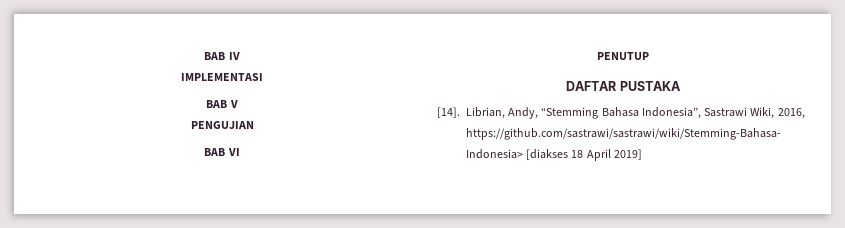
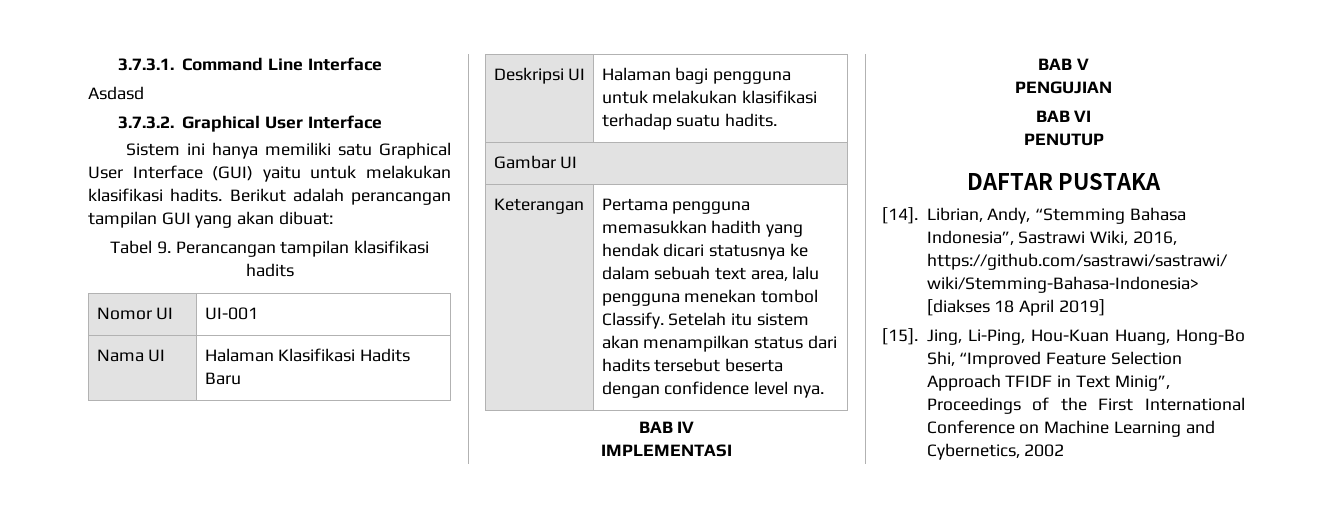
+ 3.7.3.1. Command Line Interface
+ Asdasd
+ 3.7.3.2. Graphical User Interface
+ Sistem ini hanya memiliki satu Graphical User Interface (GUI) yaitu untuk melakukan klasifikasi hadits. Berikut adalah perancangan tampilan GUI yang akan dibuat:
+ Tabel 9. Perancangan tampilan klasifikasi hadits
+ Nomor UI | UI-001
+ Nama UI | Halaman Klasifikasi Hadits Baru
+ Deskripsi UI | Halaman bagi pengguna untuk melakukan klasifikasi terhadap suatu hadits.
+ Gambar UI
+ Keterangan | Pertama pengguna memasukkan hadith yang hendak dicari statusnya ke dalam sebuah text area, lalu pengguna menekan tombol Classify. Setelah itu sistem akan menampilkan status dari hadits tersebut beserta dengan confidence level nya.
+ [15]. Jing, Li-Ping, Hou-Kuan Huang, Hong-Bo Shi, “Improved Feature Selection Approach TFIDF in Text Minig”, Proceedings of the First International Conference on Machine Learning and Cybernetics, 2002

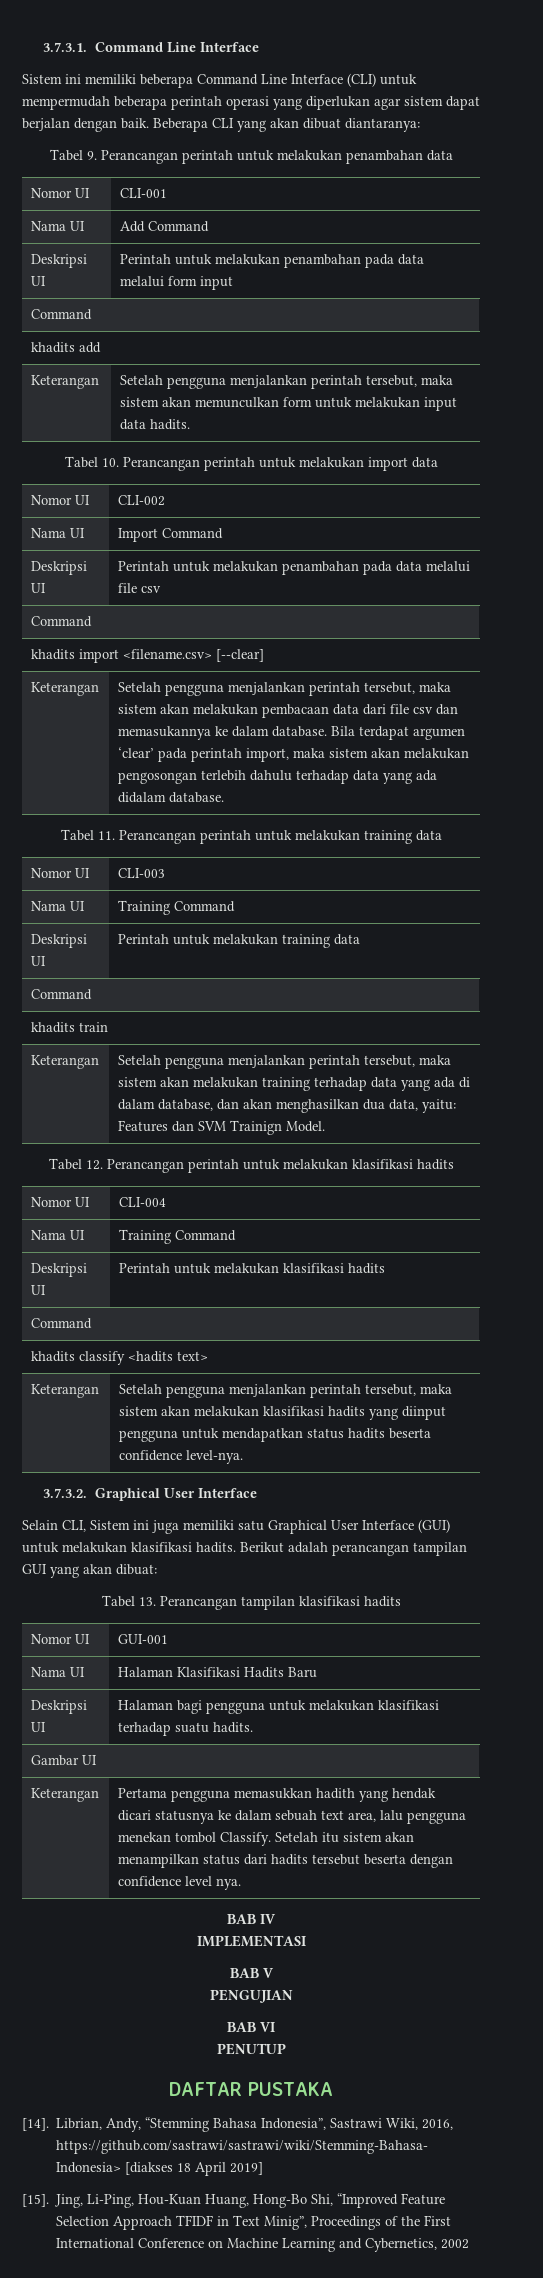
- Asdasd
+ Sistem ini memiliki beberapa Command Line Interface (CLI) untuk mempermudah beberapa perintah operasi yang diperlukan agar sistem dapat berjalan dengan baik. Beberapa CLI yang akan dibuat diantaranya:
+ Tabel 9. Perancangan perintah untuk melakukan penambahan data
+ Nomor UI | CLI-001
+ Nama UI | Add Command
+ Deskripsi UI | Perintah untuk melakukan penambahan pada data melalui form input
+ Command
+ khadits add
+ Keterangan | Setelah pengguna menjalankan perintah tersebut, maka sistem akan memunculkan form untuk melakukan input data hadits.
+ Tabel 10. Perancangan perintah untuk melakukan import data
+ Nomor UI | CLI-002
+ Nama UI | Import Command
+ Deskripsi UI | Perintah untuk melakukan penambahan pada data melalui file csv
+ Command
+ khadits import <filename.csv> [--clear]
+ Keterangan | Setelah pengguna menjalankan perintah tersebut, maka sistem akan melakukan pembacaan data dari file csv dan memasukannya ke dalam database. Bila terdapat argumen ‘clear’ pada perintah import, maka sistem akan melakukan pengosongan terlebih dahulu terhadap data yang ada didalam database.
+ Tabel 11. Perancangan perintah untuk melakukan training data
+ Nomor UI | CLI-003
+ Nama UI | Training Command
+ Deskripsi UI | Perintah untuk melakukan training data
+ Command
+ khadits train
+ Keterangan | Setelah pengguna menjalankan perintah tersebut, maka sistem akan melakukan training terhadap data yang ada di dalam database, dan akan menghasilkan dua data, yaitu: Features dan SVM Trainign Model.
+ Tabel 12. Perancangan perintah untuk melakukan klasifikasi hadits
+ Nomor UI | CLI-004
+ Nama UI | Training Command
+ Deskripsi UI | Perintah untuk melakukan klasifikasi hadits
+ Command
+ khadits classify <hadits text>
+ Keterangan | Setelah pengguna menjalankan perintah tersebut, maka sistem akan melakukan klasifikasi hadits yang diinput pengguna untuk mendapatkan status hadits beserta confidence level-nya.
- Sistem ini hanya memiliki satu Graphical User Interface (GUI) yaitu untuk melakukan klasifikasi hadits.
+ Selain CLI, Sistem ini juga memiliki satu Graphical User Interface (GUI) untuk melakukan klasifikasi hadits.
- Tabel 9. Perancangan tampilan klasifikasi hadits
+ Tabel 13. Perancangan tampilan klasifikasi hadits
- Nomor UI | UI-001
+ Nomor UI | GUI-001

